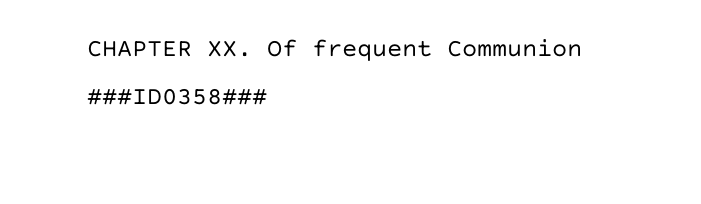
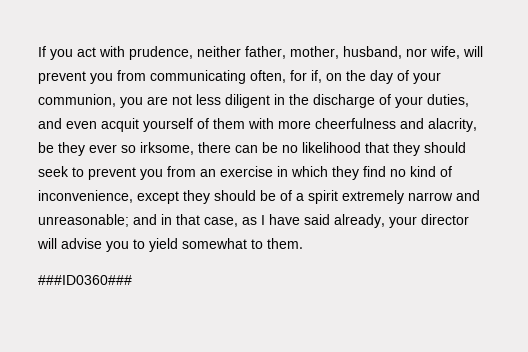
- CHAPTER XX. Of frequent Communion
- ###ID0358###
+ If you act with prudence, neither father, mother, husband, nor wife, will prevent you from communicating often, for if, on the day of your communion, you are not less diligent in the discharge of your duties, and even acquit yourself of them with more cheerfulness and alacrity, be they ever so irksome, there can be no likelihood that they should seek to prevent you from an exercise in which they find no kind of inconvenience, except they should be of a spirit extremely narrow and unreasonable; and in that case, as I have said already, your director will advise you to yield somewhat to them.
+ ###ID0360###

